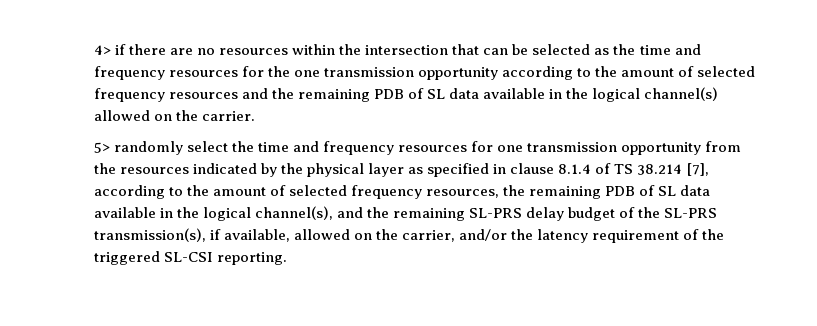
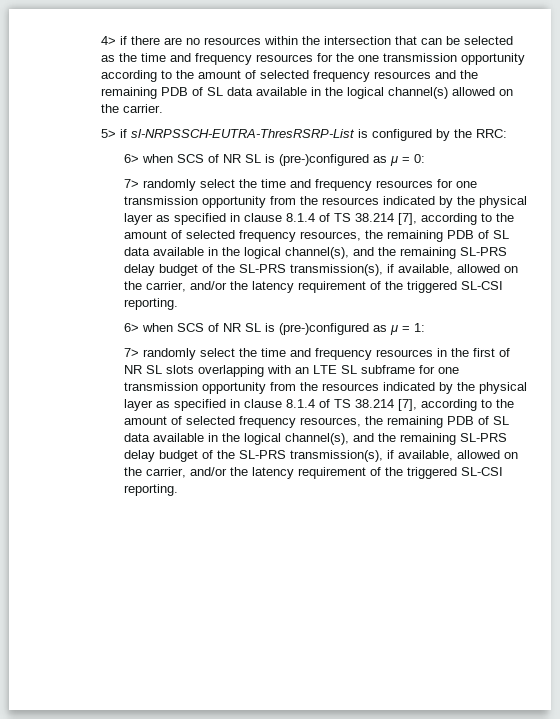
- 5> randomly select the time and frequency resources for one transmission opportunity from the resources indicated by the physical layer as specified in clause 8.1.4 of TS 38.214 [7], according to the amount of selected frequency resources, the remaining PDB of SL data available in the logical channel(s), and the remaining SL-PRS delay budget of the SL-PRS transmission(s), if available, allowed on the carrier, and/or the latency requirement of the triggered SL-CSI reporting.
+ 5> if sl-NRPSSCH-EUTRA-ThresRSRP-List is configured by the RRC:
+ 6> when SCS of NR SL is (pre-)configured as μ = 0:
+ 7> randomly select the time and frequency resources for one transmission opportunity from the resources indicated by the physical layer as specified in clause 8.1.4 of TS 38.214 [7], according to the amount of selected frequency resources, the remaining PDB of SL data available in the logical channel(s), and the remaining SL-PRS delay budget of the SL-PRS transmission(s), if available, allowed on the carrier, and/or the latency requirement of the triggered SL-CSI reporting.
+ 6> when SCS of NR SL is (pre-)configured as μ = 1:
+ 7> randomly select the time and frequency resources in the first of NR SL slots overlapping with an LTE SL subframe for one transmission opportunity from the resources indicated by the physical layer as specified in clause 8.1.4 of TS 38.214 [7], according to the amount of selected frequency resources, the remaining PDB of SL data available in the logical channel(s), and the remaining SL-PRS delay budget of the SL-PRS transmission(s), if available, allowed on the carrier, and/or the latency requirement of the triggered SL-CSI reporting.

